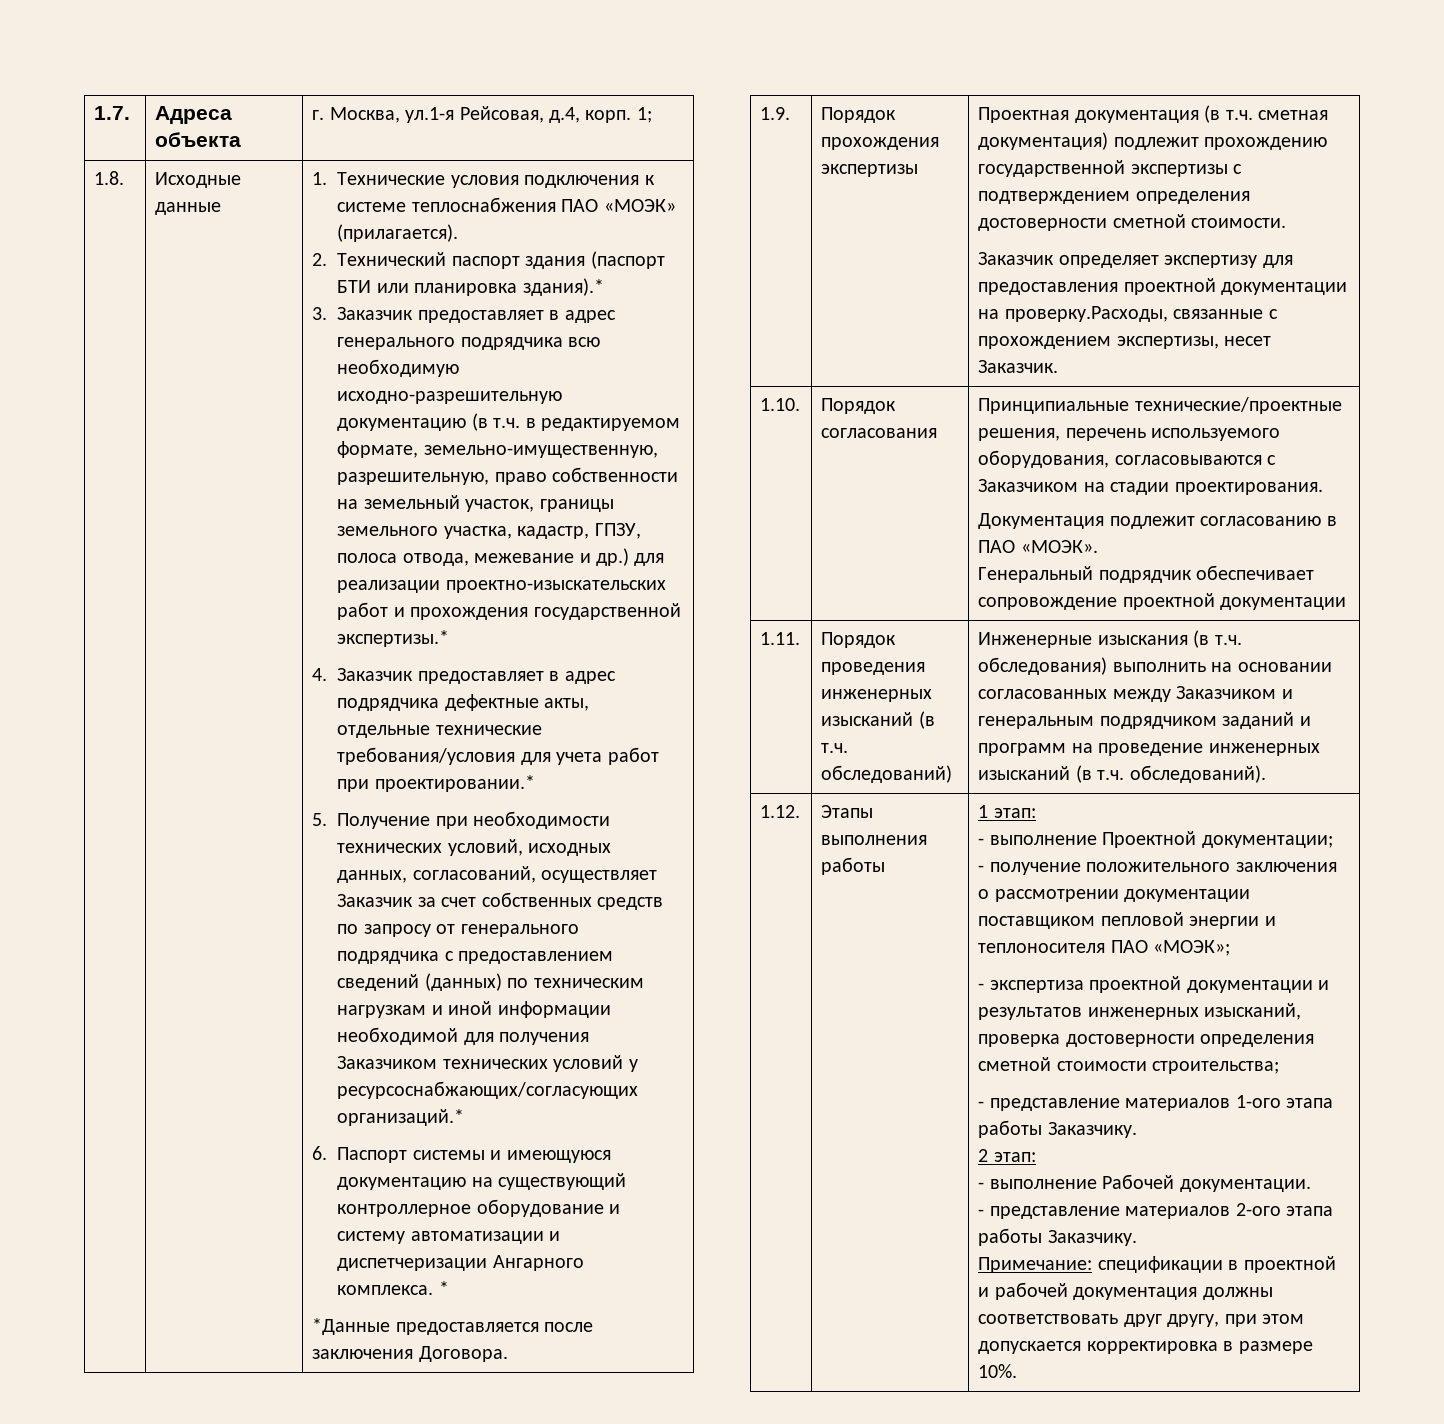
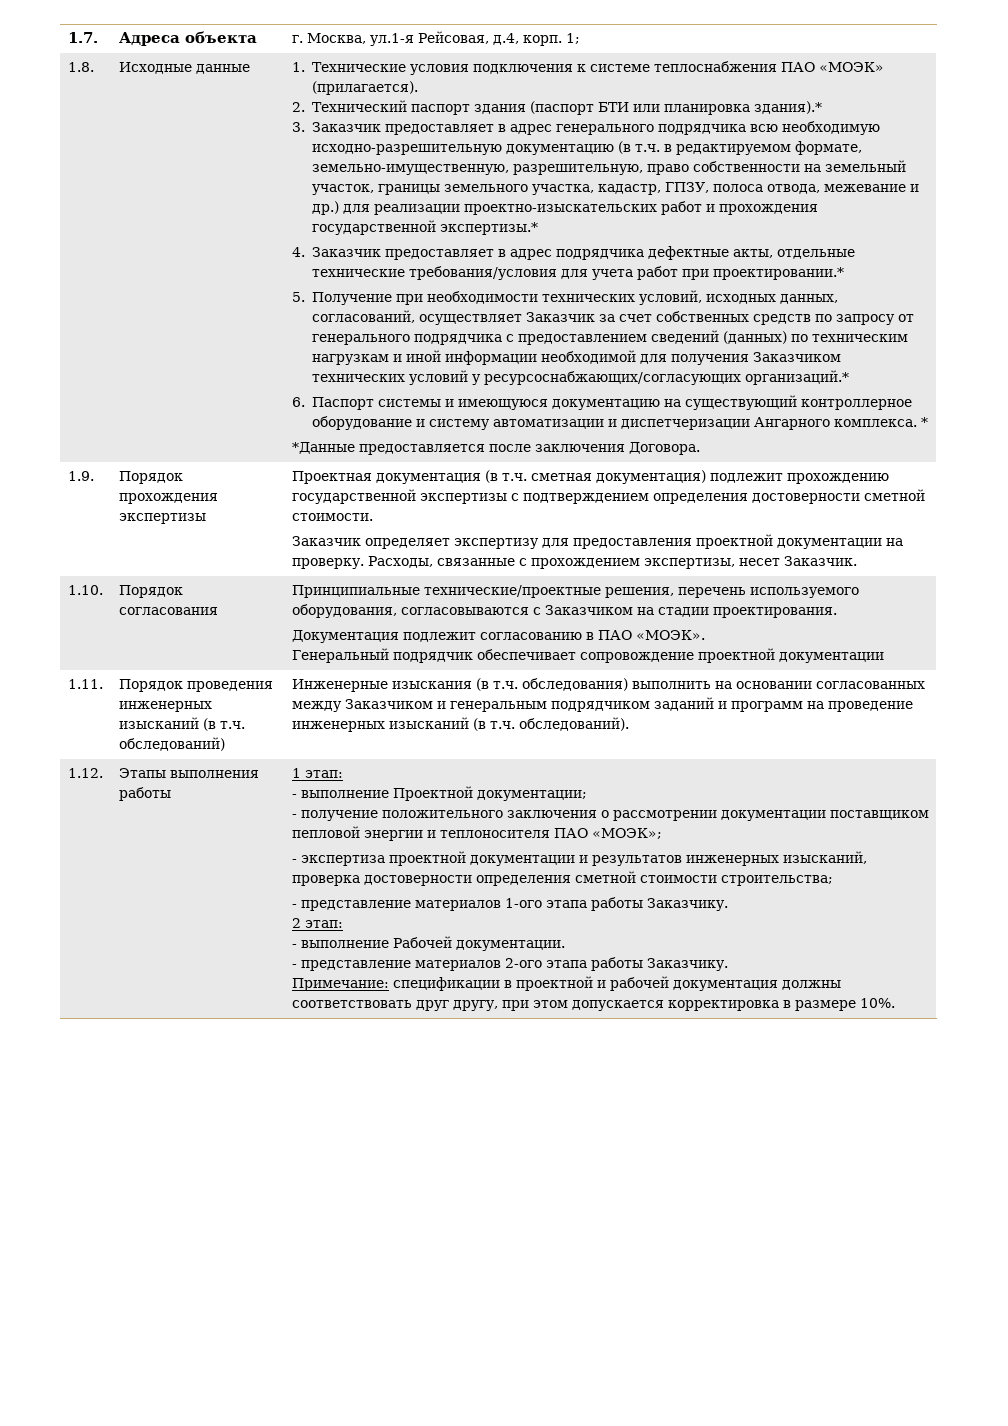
  1.9. | Порядок прохождения экспертизы | Проектная документация (в т.ч. сметная документация) подлежит прохождению государственной экспертизы с подтверждением определения достоверности сметной стоимости.
- Заказчик определяет экспертизу для предоставления проектной документации на проверку.Расходы, связанные с прохождением экспертизы, несет Заказчик.
+ Заказчик определяет экспертизу для предоставления проектной документации на проверку. Расходы, связанные с прохождением экспертизы, несет Заказчик.

